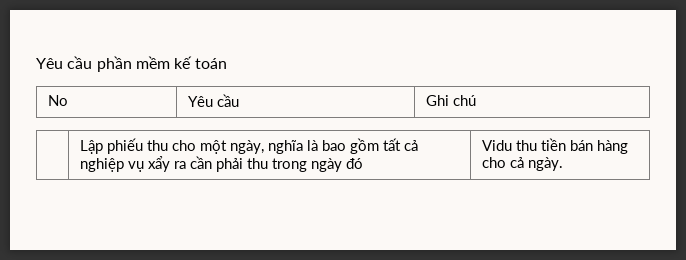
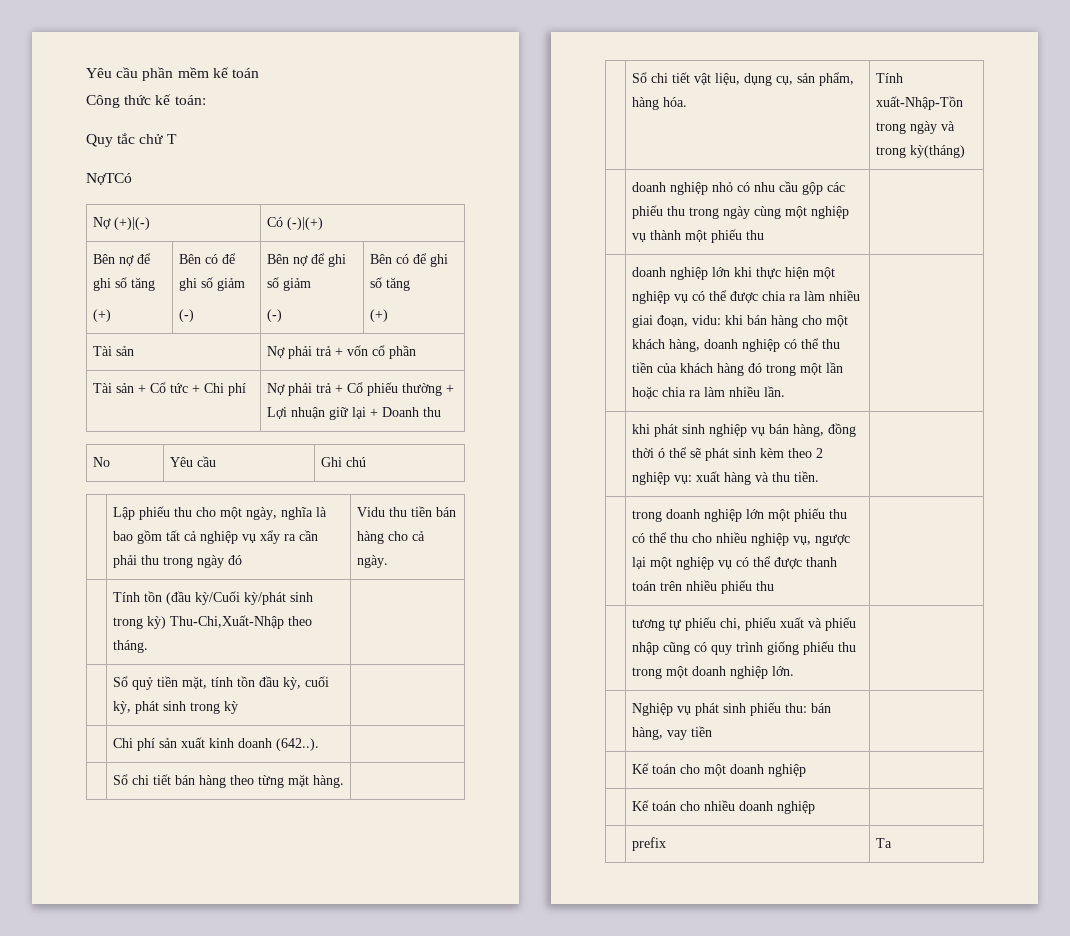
+ Công thức kế toán:
+ Quy tắc chử T
+ NợTCó
+ Nợ (+)|(-) | Có (-)|(+)
+ Bên nợ để ghi số tăng
+ (+) | Bên có để ghi số giảm
+ (-) | Bên nợ để ghi số giảm
+ (-) | Bên có để ghi số tăng
+ (+)
+ Tài sản | Nợ phải trả + vốn cổ phần
+ Tài sản + Cổ tức + Chi phí | Nợ phải trả + Cổ phiếu thường + Lợi nhuận giữ lại + Doanh thu
+ | Tính tồn (đầu kỳ/Cuối kỳ/phát sinh trong kỳ) Thu-Chi,Xuất-Nhập theo tháng. |
+ | Sổ quỷ tiền mặt, tính tồn đầu kỳ, cuối kỳ, phát sinh trong kỳ |
+ | Chi phí sản xuất kinh doanh (642..). |
+ | Sổ chi tiết bán hàng theo từng mặt hàng. |
+ | Sổ chi tiết vật liệu, dụng cụ, sản phẩm, hàng hóa. | Tính xuất-Nhập-Tồn trong ngày và trong kỳ(tháng)
+ | doanh nghiệp nhỏ có nhu cầu gộp các phiếu thu trong ngày cùng một nghiệp vụ thành một phiếu thu |
+ | doanh nghiệp lớn khi thực hiện một nghiệp vụ có thể được chia ra làm nhiều giai đoạn, vidu: khi bán hàng cho một khách hàng, doanh nghiệp có thể thu tiền của khách hàng đó trong một lần hoặc chia ra làm nhiều lần. |
+ | khi phát sinh nghiệp vụ bán hàng, đồng thời ó thể sẽ phát sinh kèm theo 2 nghiệp vụ: xuất hàng và thu tiền. |
+ | trong doanh nghiệp lớn một phiếu thu có thể thu cho nhiều nghiệp vụ, ngược lại một nghiệp vụ có thể được thanh toán trên nhiều phiếu thu |
+ | tương tự phiếu chi, phiếu xuất và phiếu nhập cũng có quy trình giống phiếu thu trong một doanh nghiệp lớn. |
+ | Nghiệp vụ phát sinh phiếu thu: bán hàng, vay tiền |
+ | Kế toán cho một doanh nghiệp |
+ | Kế toán cho nhiều doanh nghiệp |
+ | prefix | Ta

